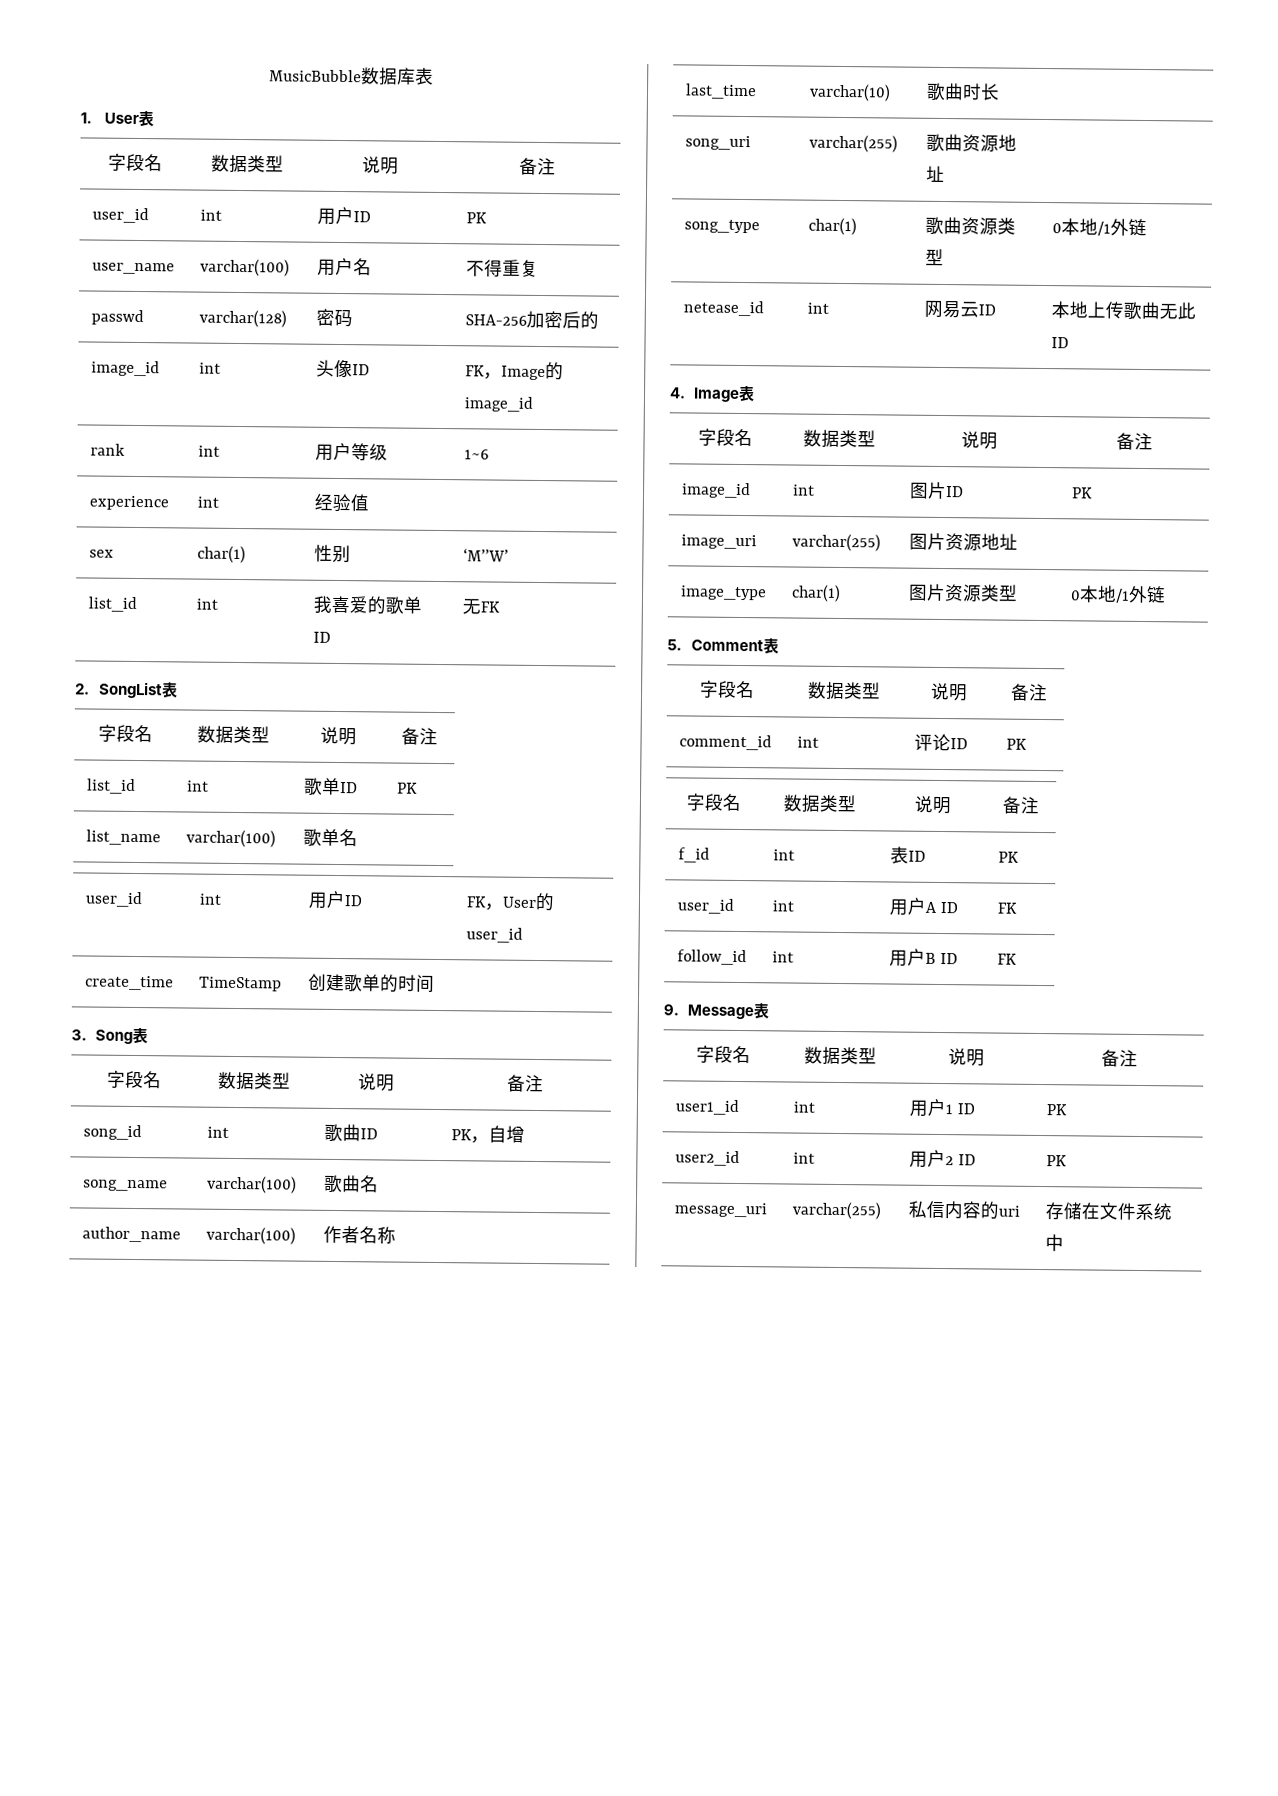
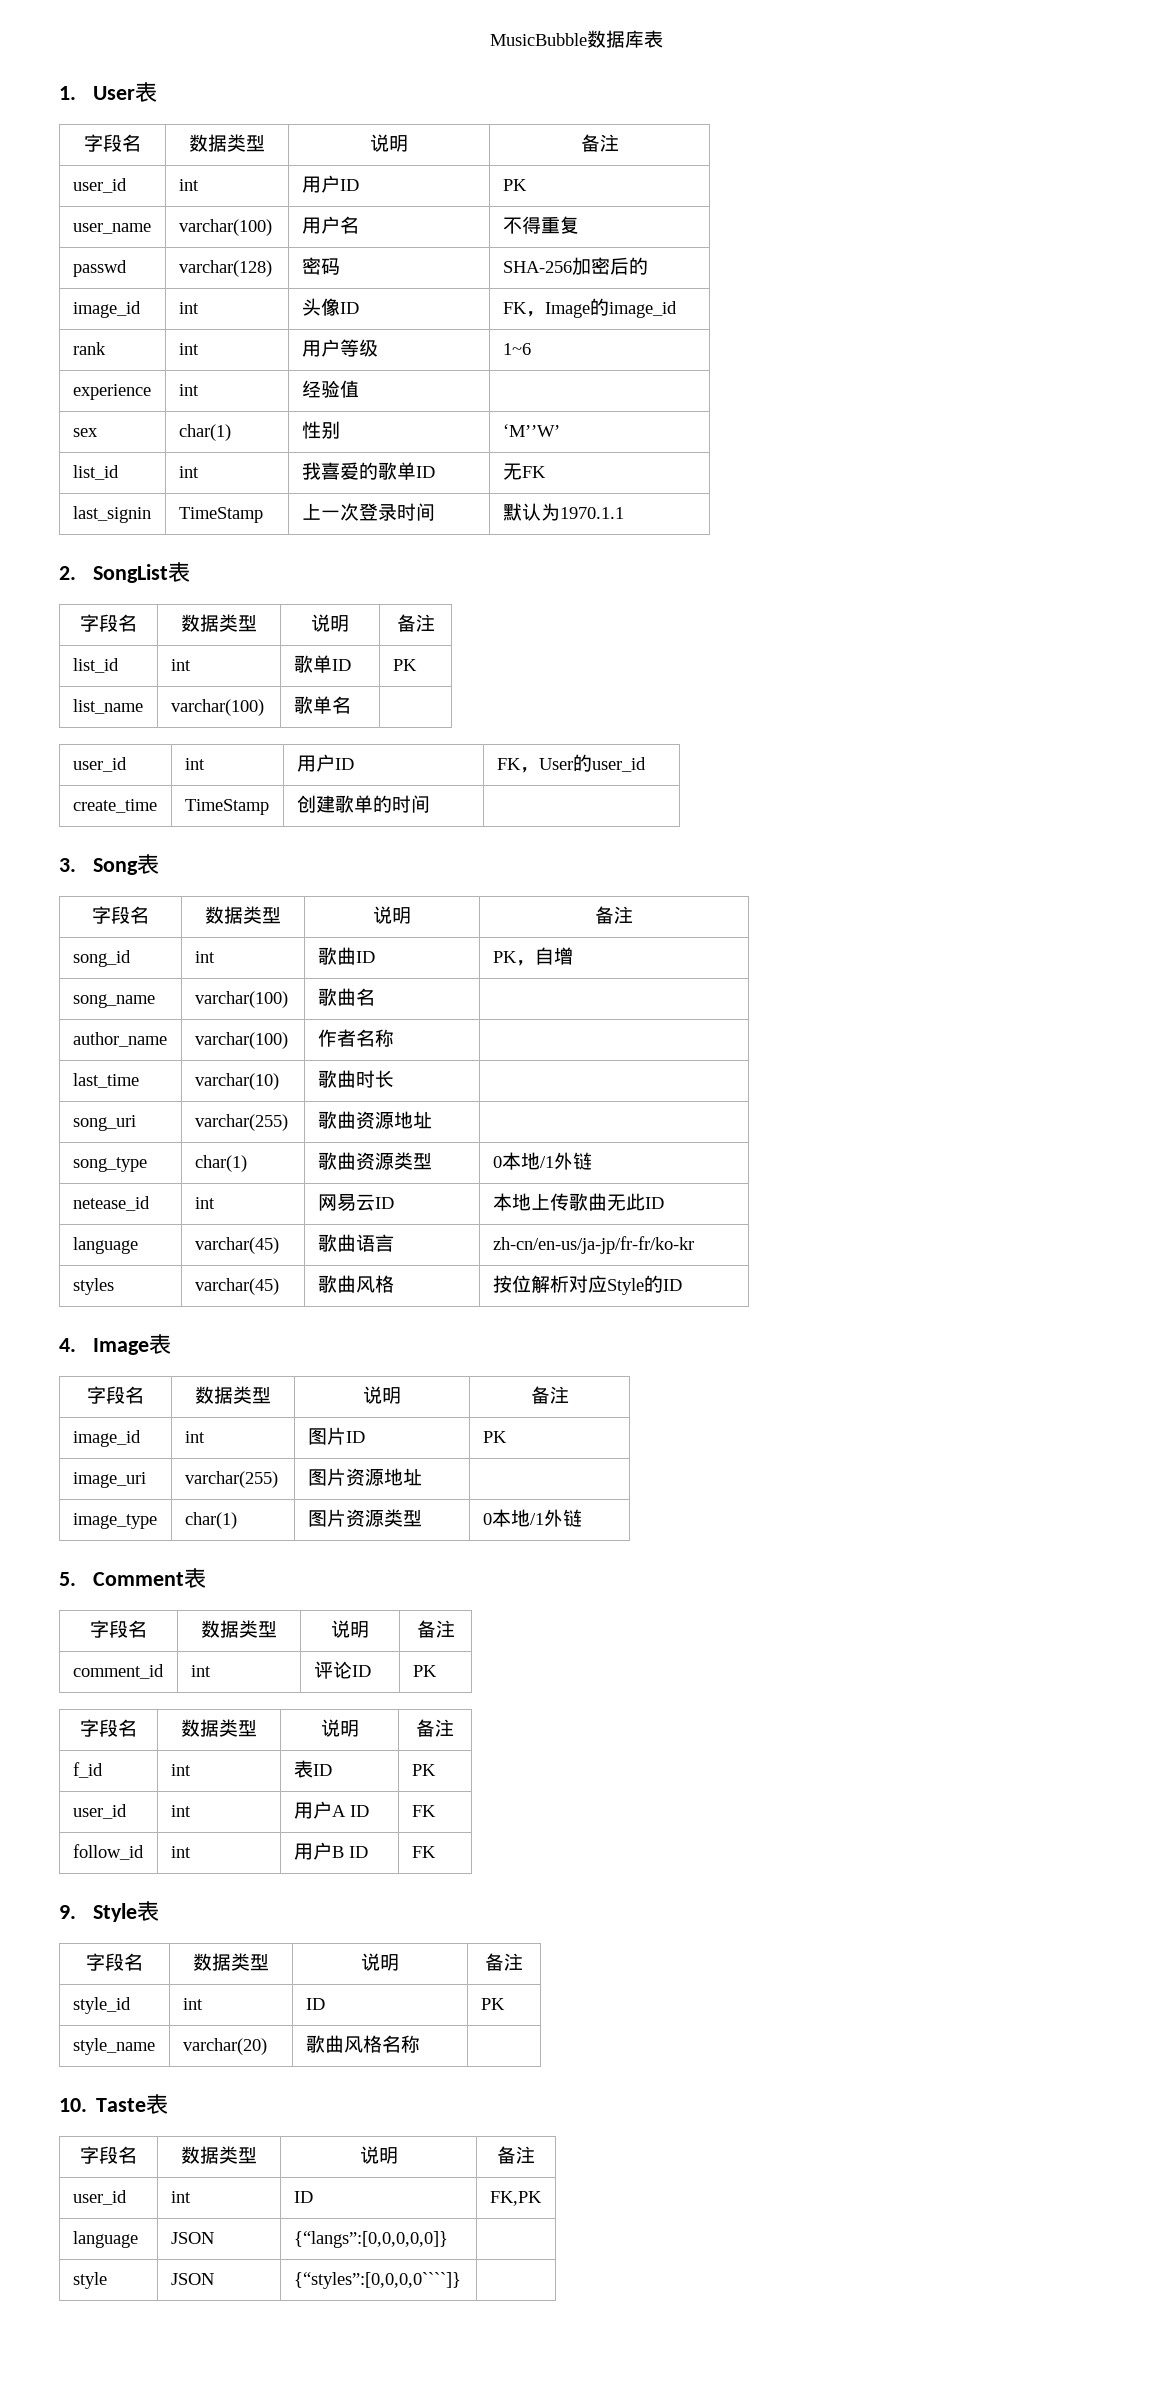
+ last_signin | TimeStamp | 上一次登录时间 | 默认为1970.1.1
+ language | varchar(45) | 歌曲语言 | zh-cn/en-us/ja-jp/fr-fr/ko-kr
+ styles | varchar(45) | 歌曲风格 | 按位解析对应Style的ID
- 9. Message表
+ 9. Style表
  字段名 | 数据类型 | 说明 | 备注
- user1_id | int | 用户1 ID | PK
- user2_id | int | 用户2 ID | PK
- message_uri | varchar(255) | 私信内容的uri | 存储在文件系统中
+ style_id | int | ID | PK
+ style_name | varchar(20) | 歌曲风格名称 |
+ 10. Taste表
+ 字段名 | 数据类型 | 说明 | 备注
+ user_id | int | ID | FK,PK
+ language | JSON | {“langs”:[0,0,0,0,0]} |
+ style | JSON | {“styles”:[0,0,0,0````]} |

